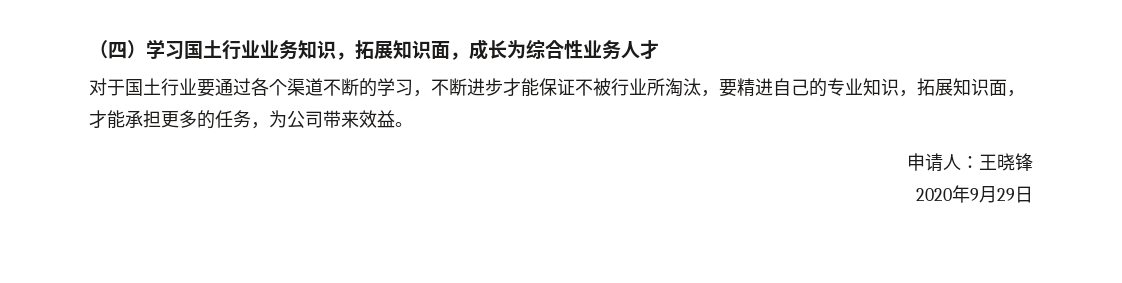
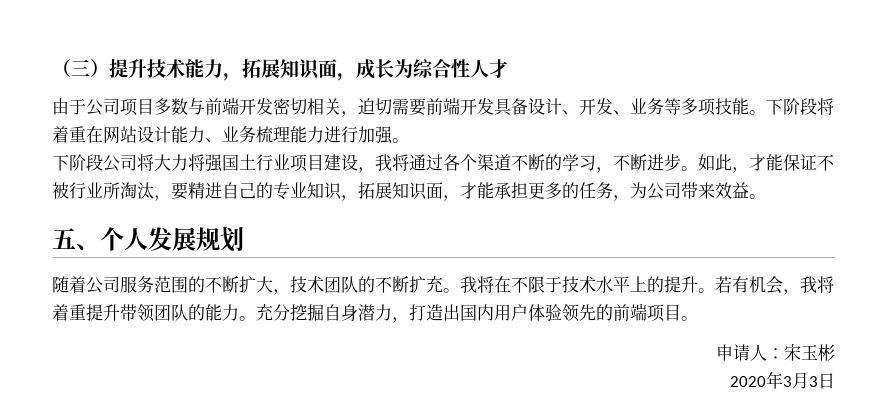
- （四）学习国土行业业务知识，拓展知识面，成长为综合性业务人才
+ （三）提升技术能力，拓展知识面，成长为综合性人才
- 对于国土行业要通过各个渠道不断的学习，不断进步才能保证不被行业所淘汰，要精进自己的专业知识，拓展知识面，才能承担更多的任务，为公司带来效益。
+ 由于公司项目多数与前端开发密切相关，迫切需要前端开发具备设计、开发、业务等多项技能。下阶段将着重在网站设计能力、业务梳理能力进行加强。
+ 下阶段公司将大力将强国土行业项目建设，我将通过各个渠道不断的学习，不断进步。如此，才能保证不被行业所淘汰，要精进自己的专业知识，拓展知识面，才能承担更多的任务，为公司带来效益。
+ 五、个人发展规划
+ 随着公司服务范围的不断扩大，技术团队的不断扩充。我将在不限于技术水平上的提升。若有机会，我将着重提升带领团队的能力。充分挖掘自身潜力，打造出国内用户体验领先的前端项目。
- 申请人：王晓锋
+ 申请人：宋玉彬
- 2020年9月29日
+ 2020年3月3日

